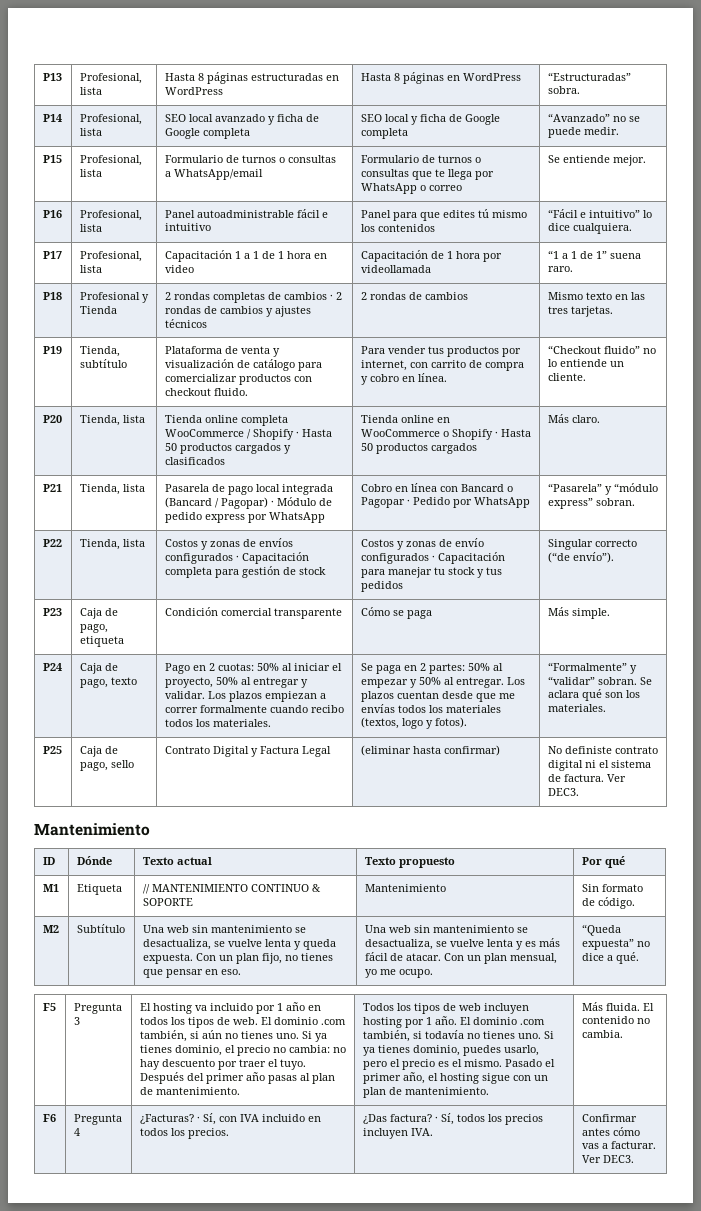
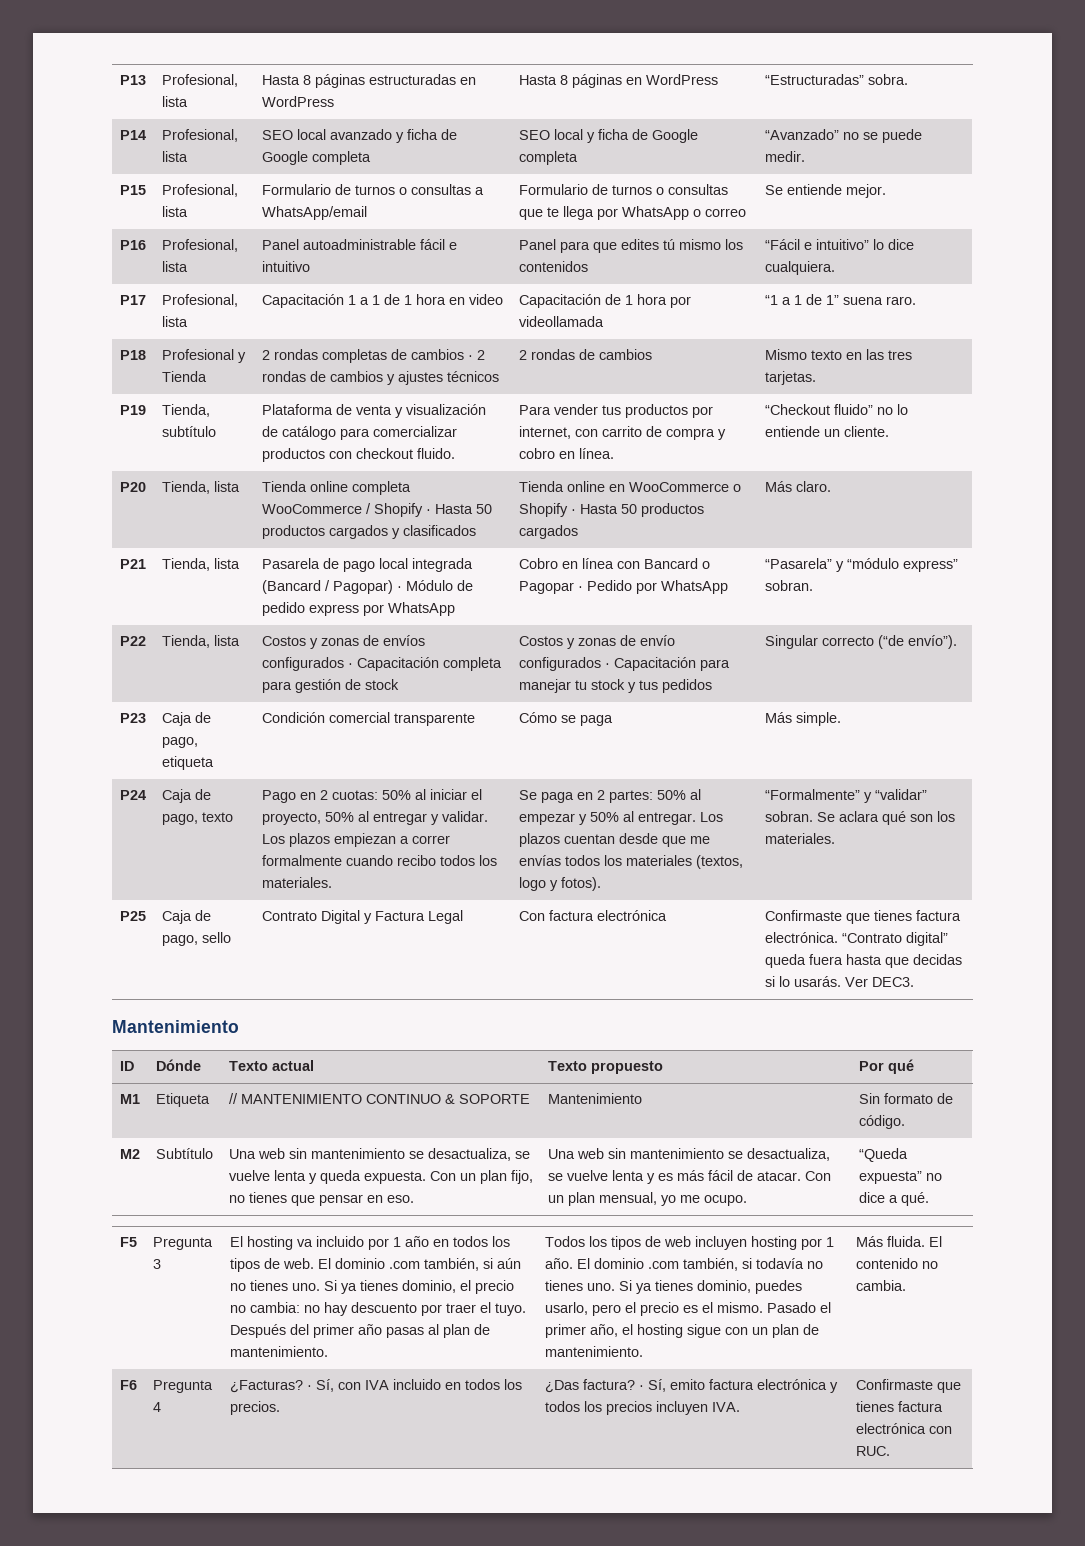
- P25 | Caja de pago, sello | Contrato Digital y Factura Legal | (eliminar hasta confirmar) | No definiste contrato digital ni el sistema de factura. Ver DEC3.
+ P25 | Caja de pago, sello | Contrato Digital y Factura Legal | Con factura electrónica | Confirmaste que tienes factura electrónica. “Contrato digital” queda fuera hasta que decidas si lo usarás. Ver DEC3.
- F6 | Pregunta 4 | ¿Facturas? · Sí, con IVA incluido en todos los precios. | ¿Das factura? · Sí, todos los precios incluyen IVA. | Confirmar antes cómo vas a facturar. Ver DEC3.
+ F6 | Pregunta 4 | ¿Facturas? · Sí, con IVA incluido en todos los precios. | ¿Das factura? · Sí, emito factura electrónica y todos los precios incluyen IVA. | Confirmaste que tienes factura electrónica con RUC.

